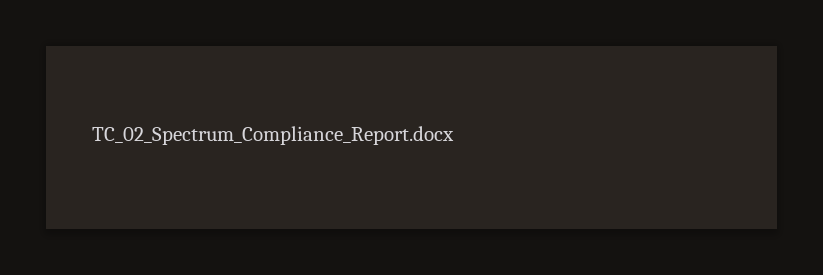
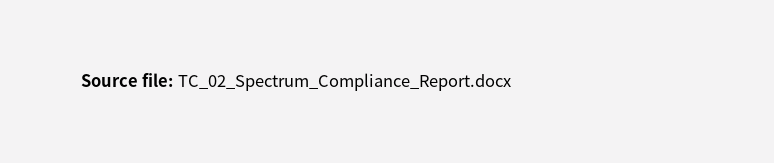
- TC_02_Spectrum_Compliance_Report.docx
+ Source file: TC_02_Spectrum_Compliance_Report.docx

